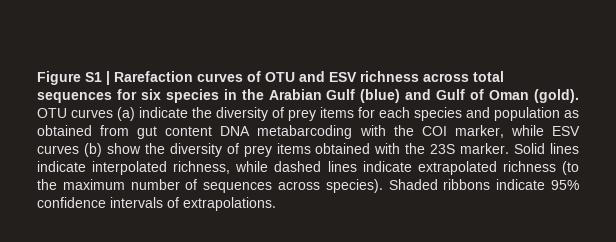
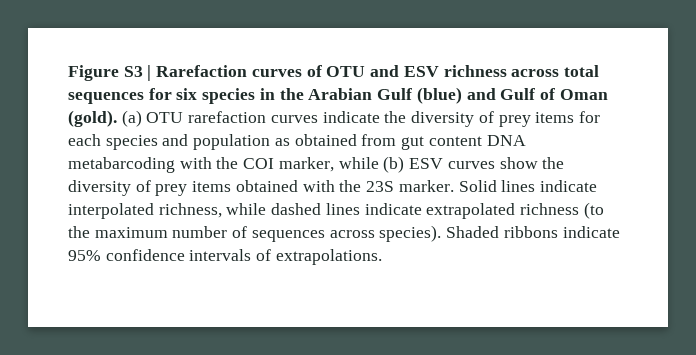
- Figure S1 | Rarefaction curves of OTU and ESV richness across total sequences for six species in the Arabian Gulf (blue) and Gulf of Oman (gold).
+ Figure S3 | Rarefaction curves of OTU and ESV richness across total sequences for six species in the Arabian Gulf (blue) and Gulf of Oman (gold).
- OTU curves (a) indicate the diversity of prey items for each species and population as obtained from gut content DNA metabarcoding with the COI marker, while ESV curves (b) show the diversity of prey items obtained with the 23S marker.
+ (a) OTU rarefaction curves indicate the diversity of prey items for each species and population as obtained from gut content DNA metabarcoding with the COI marker, while (b) ESV curves show the diversity of prey items obtained with the 23S marker.

